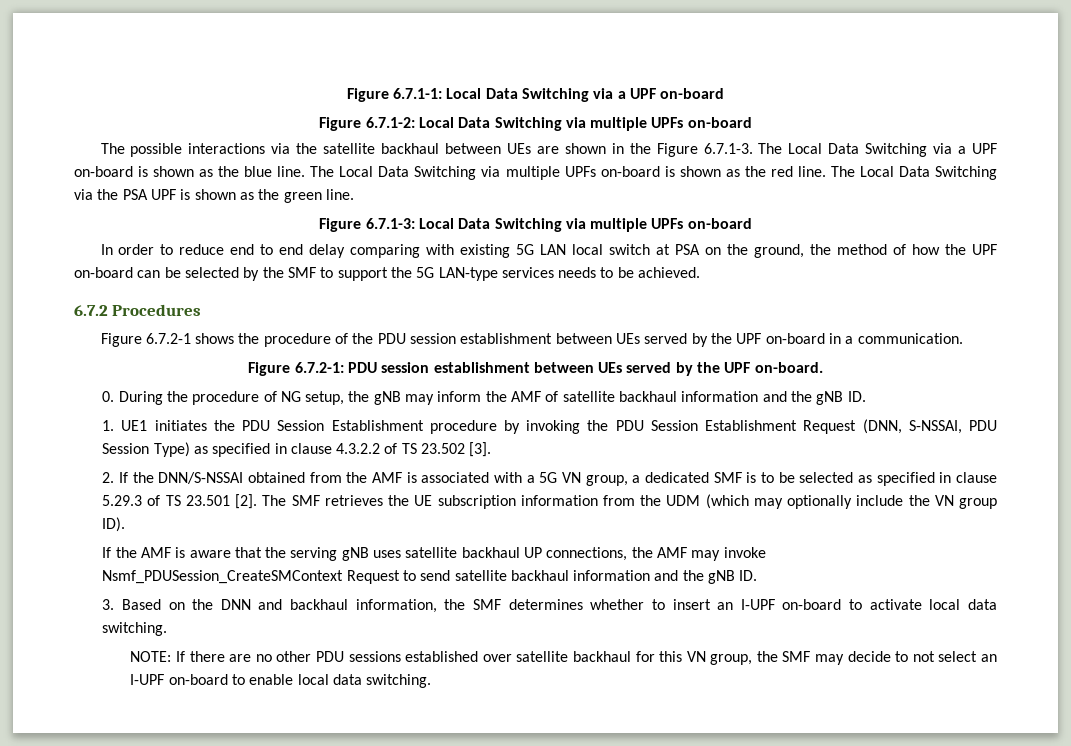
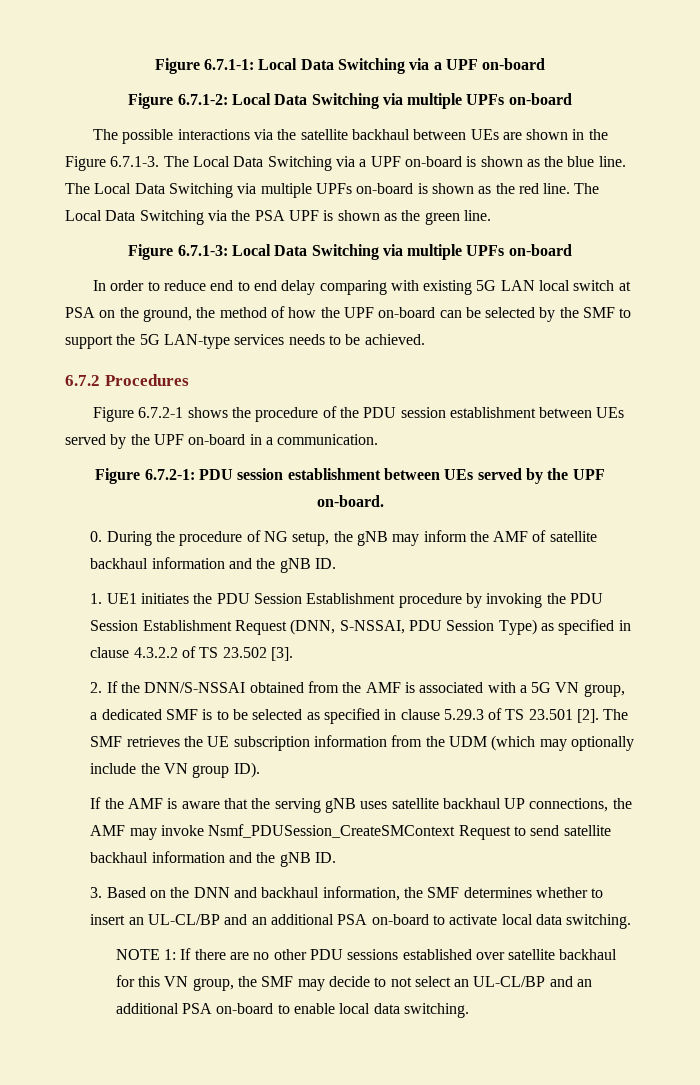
- 3. Based on the DNN and backhaul information, the SMF determines whether to insert an I-UPF on-board to activate local data switching.
+ 3. Based on the DNN and backhaul information, the SMF determines whether to insert an UL-CL/BP and an additional PSA on-board to activate local data switching.
- NOTE: If there are no other PDU sessions established over satellite backhaul for this VN group, the SMF may decide to not select an I-UPF on-board to enable local data switching.
+ NOTE 1: If there are no other PDU sessions established over satellite backhaul for this VN group, the SMF may decide to not select an UL-CL/BP and an additional PSA on-board to enable local data switching.

